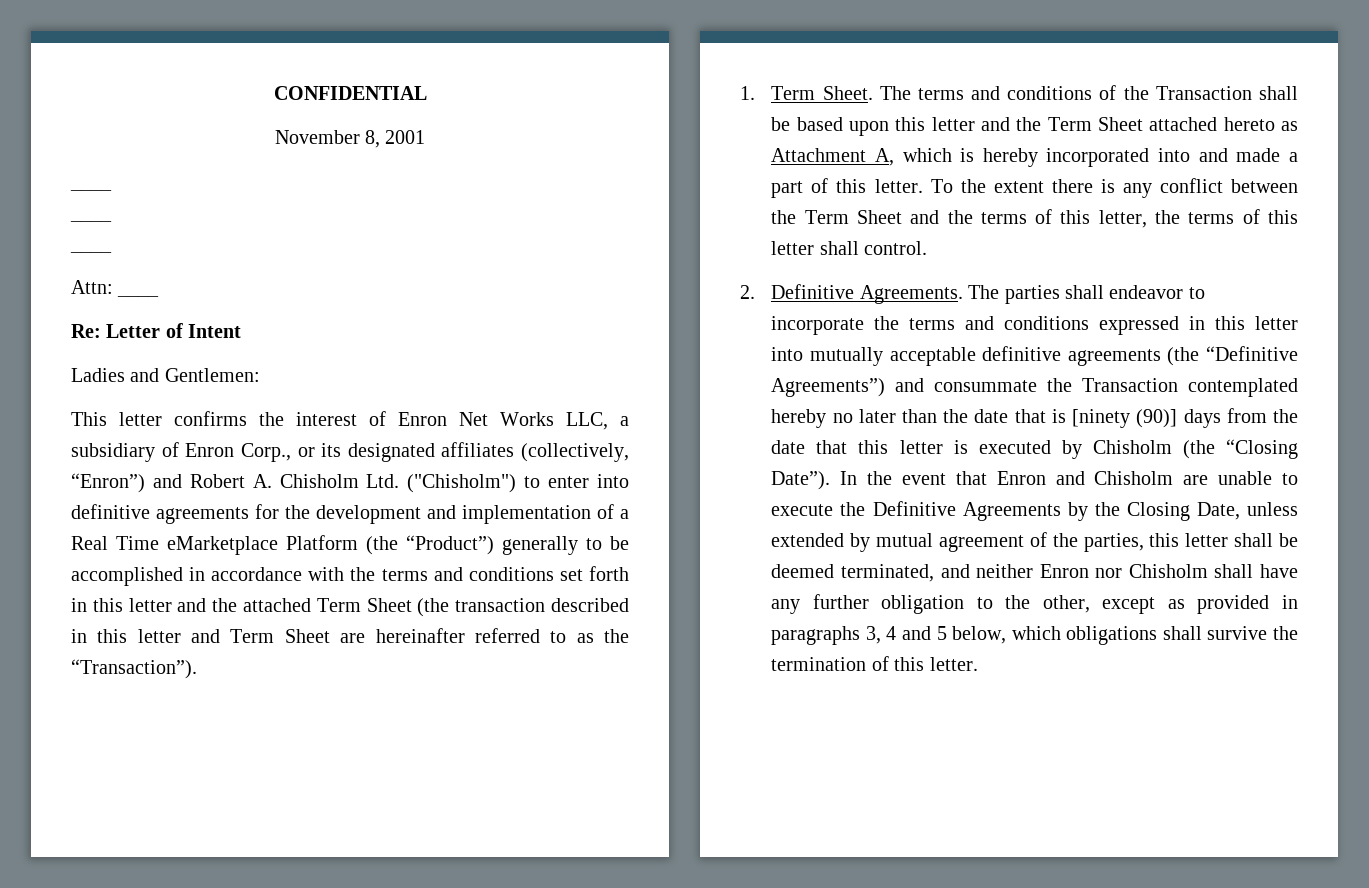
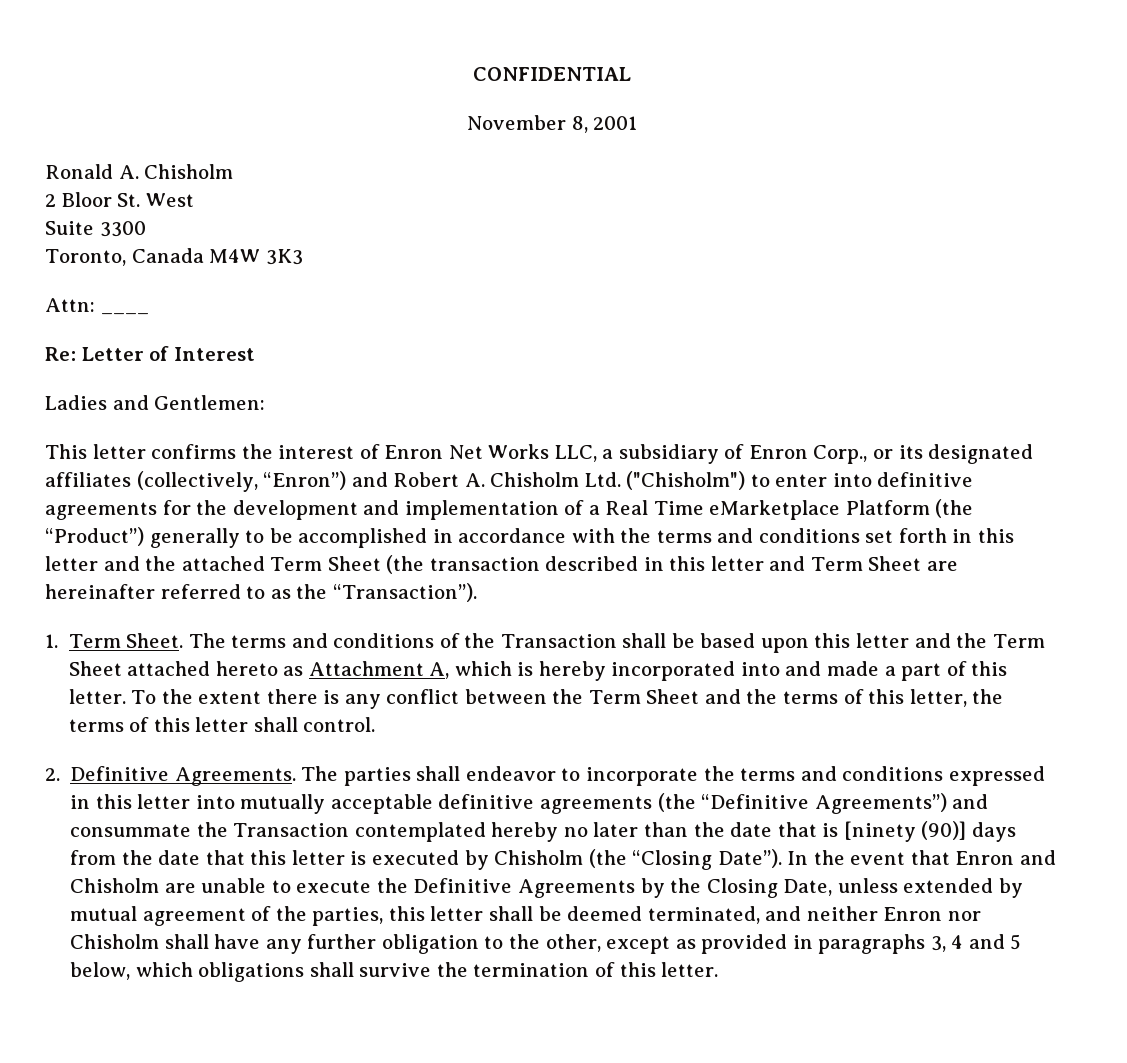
  November 8, 2001
- ____
- ____
- ____
+ Ronald A. Chisholm
+ 2 Bloor St. West
+ Suite 3300
+ Toronto, Canada M4W 3K3
- Re: Letter of Intent
+ Re: Letter of Interest

